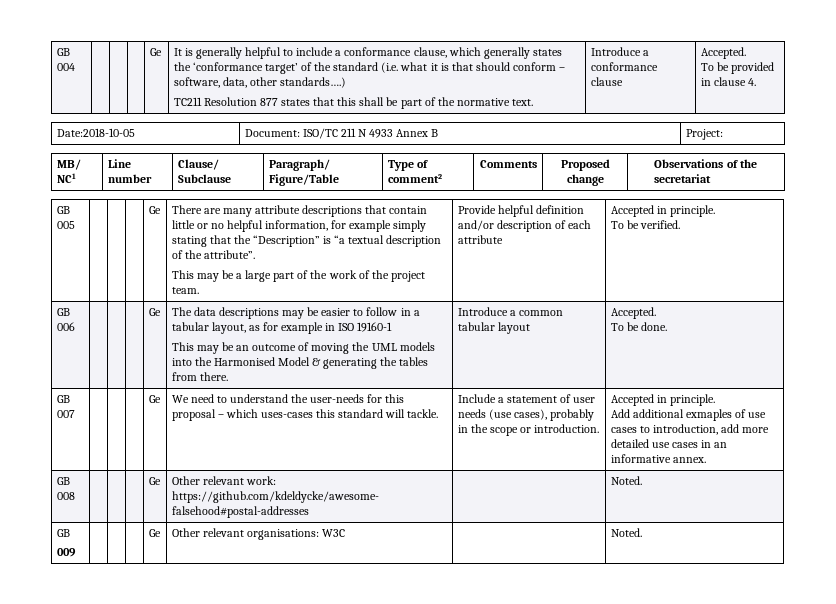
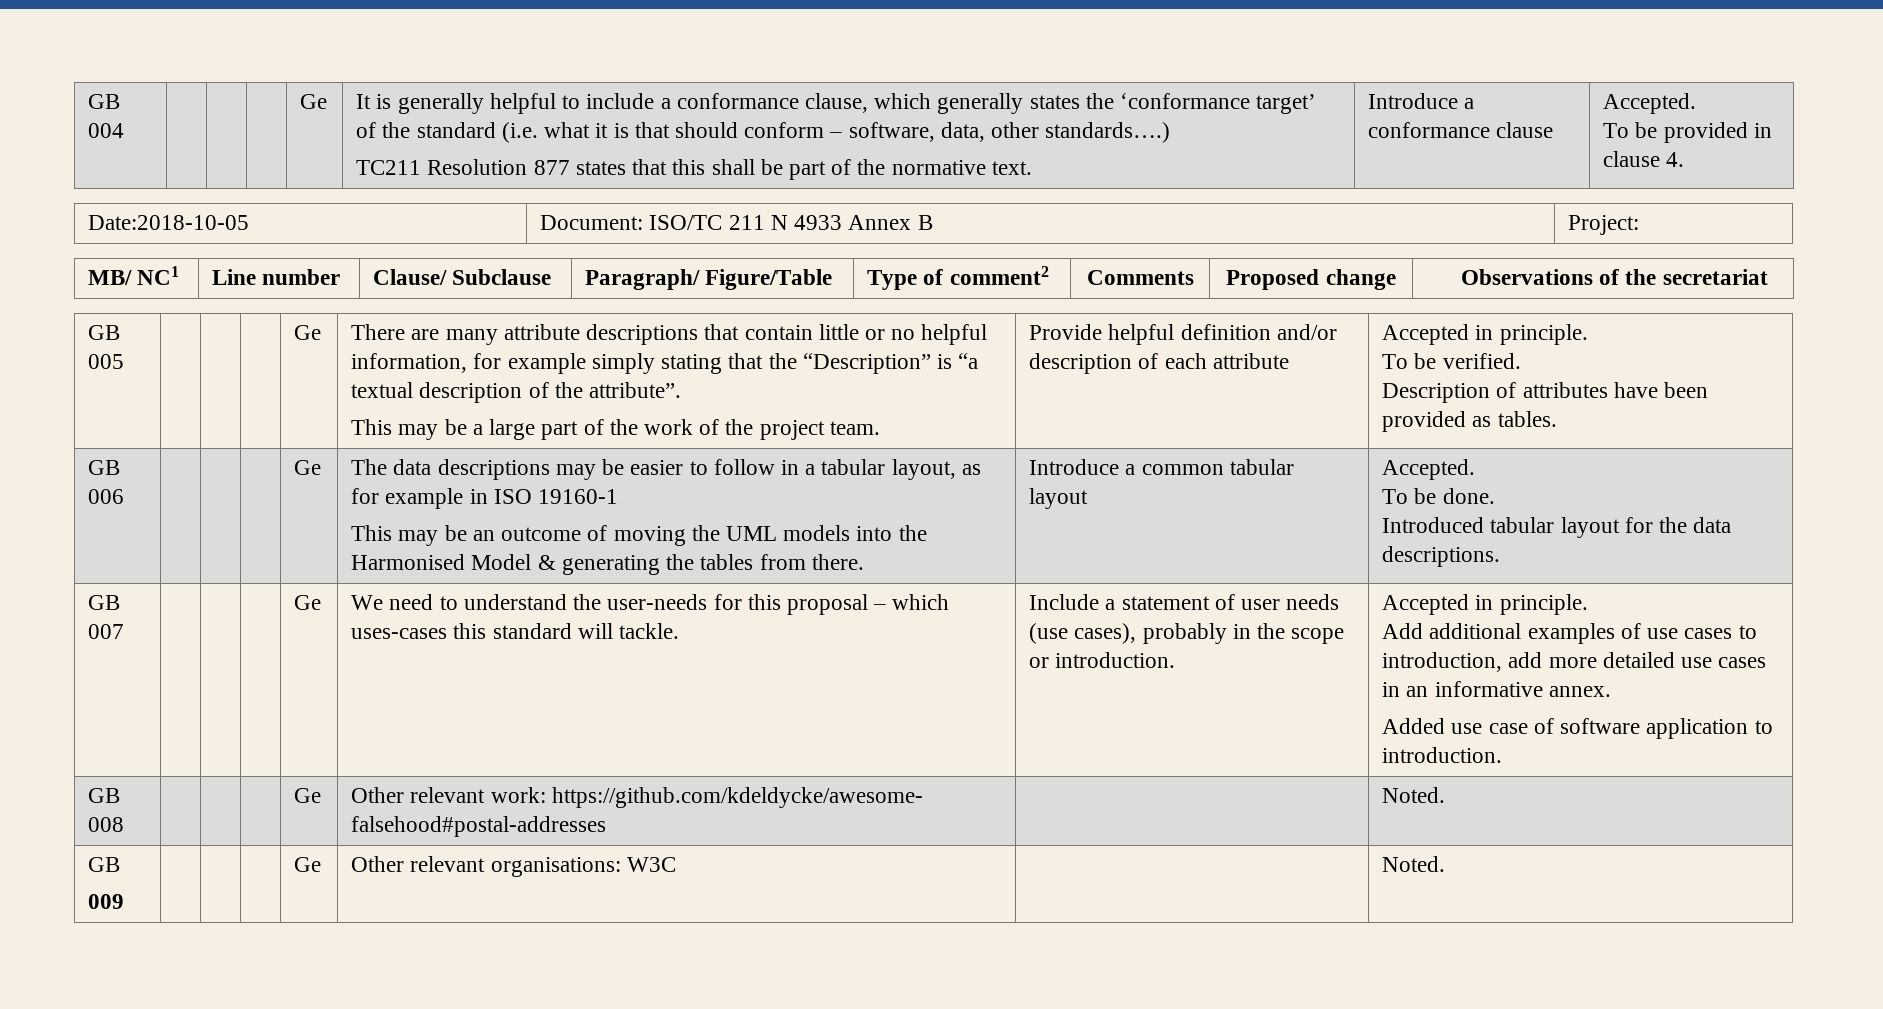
+ Description of attributes have been provided as tables.
+ Introduced tabular layout for the data descriptions.
- Add additional exmaples of use cases to introduction, add more detailed use cases in an informative annex.
+ Add additional examples of use cases to introduction, add more detailed use cases in an informative annex.
+ Added use case of software application to introduction.

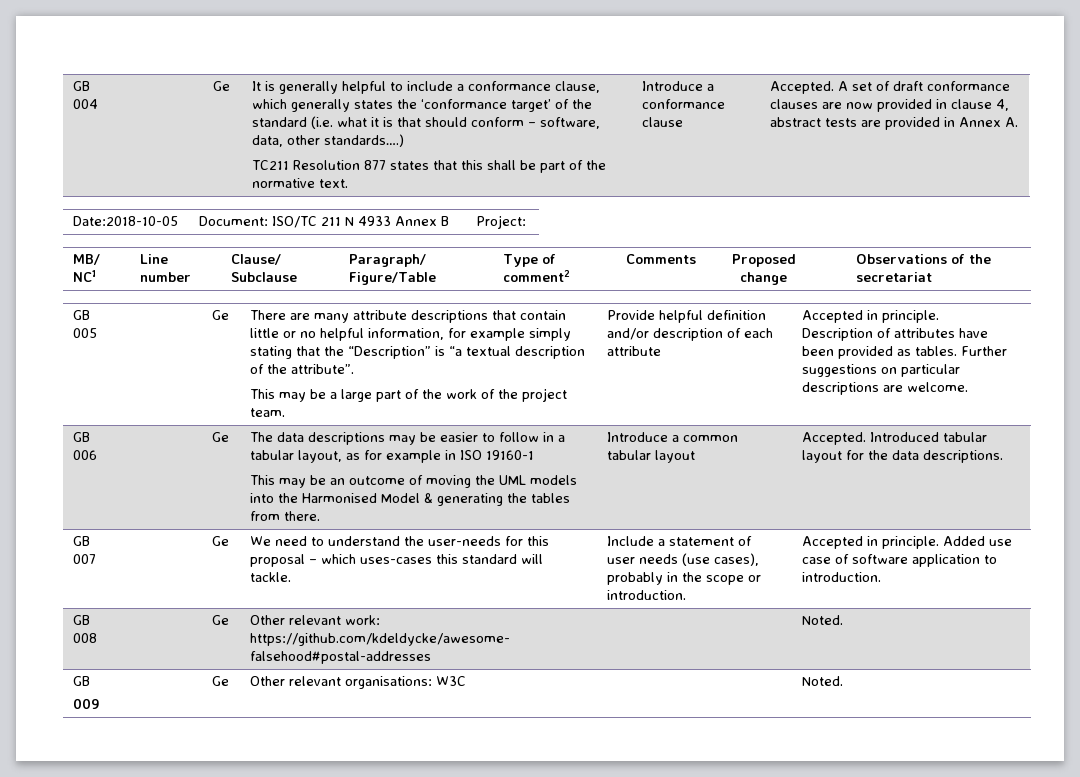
- Introduce a conformance clause | Accepted.
- To be provided in clause 4.
+ Introduce a conformance clause | Accepted. A set of draft conformance clauses are now provided in clause 4, abstract tests are provided in Annex A.
- To be verified.
+ Further suggestions on particular descriptions are welcome.
- Introduce a common tabular layout | Accepted.
- To be done.
- Introduced tabular layout for the data descriptions.
+ Introduce a common tabular layout | Accepted. Introduced tabular layout for the data descriptions.
- Include a statement of user needs (use cases), probably in the scope or introduction. | Accepted in principle.
- Add additional examples of use cases to introduction, add more detailed use cases in an informative annex.
- Added use case of software application to introduction.
+ Include a statement of user needs (use cases), probably in the scope or introduction. | Accepted in principle. Added use case of software application to introduction.

